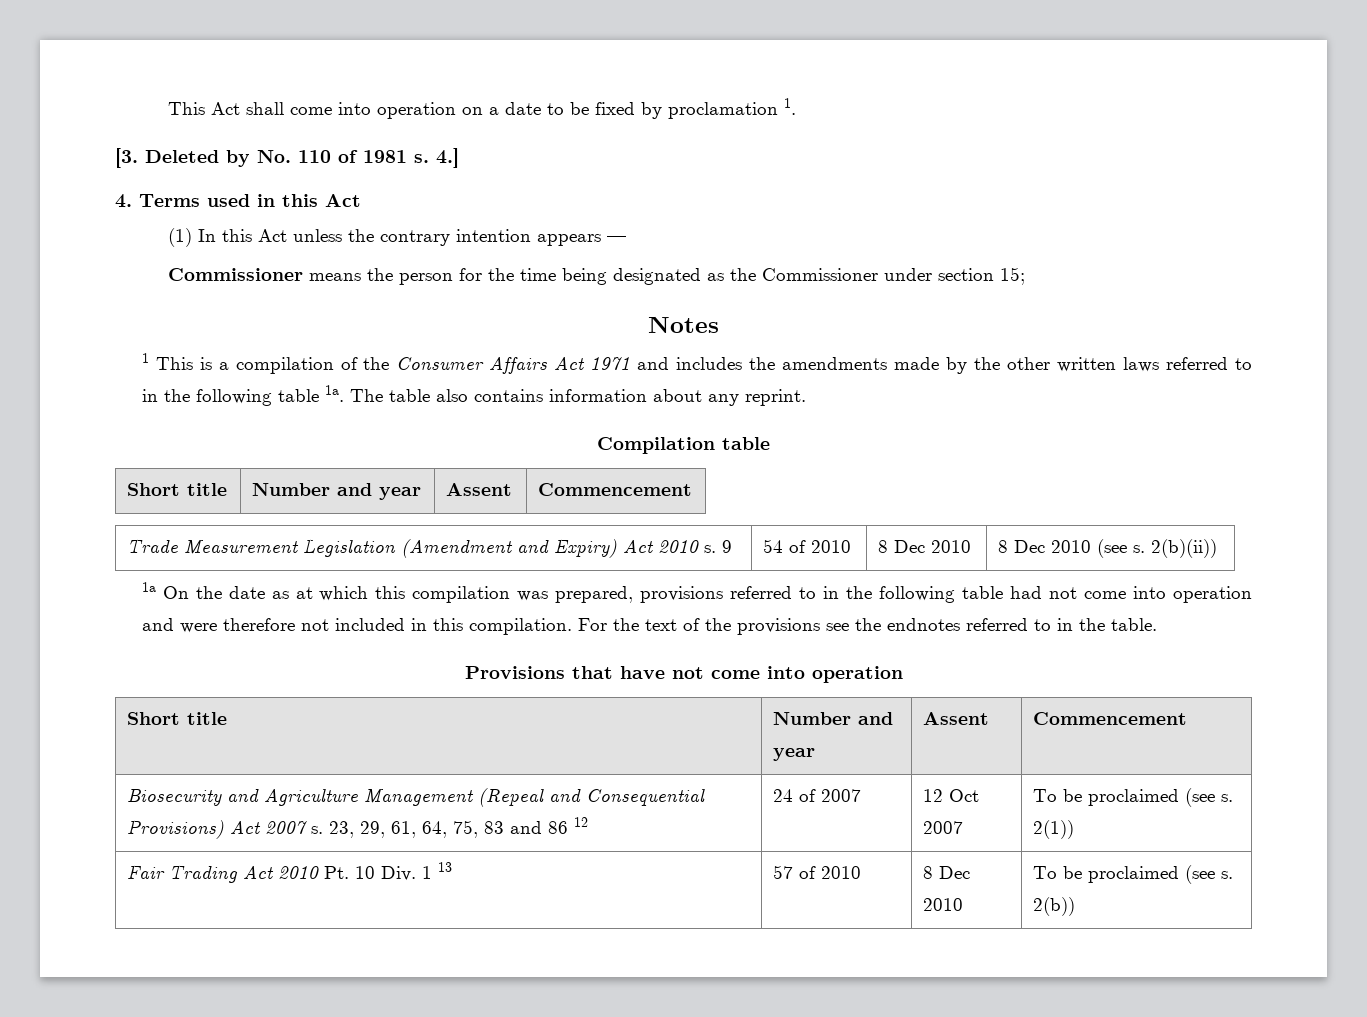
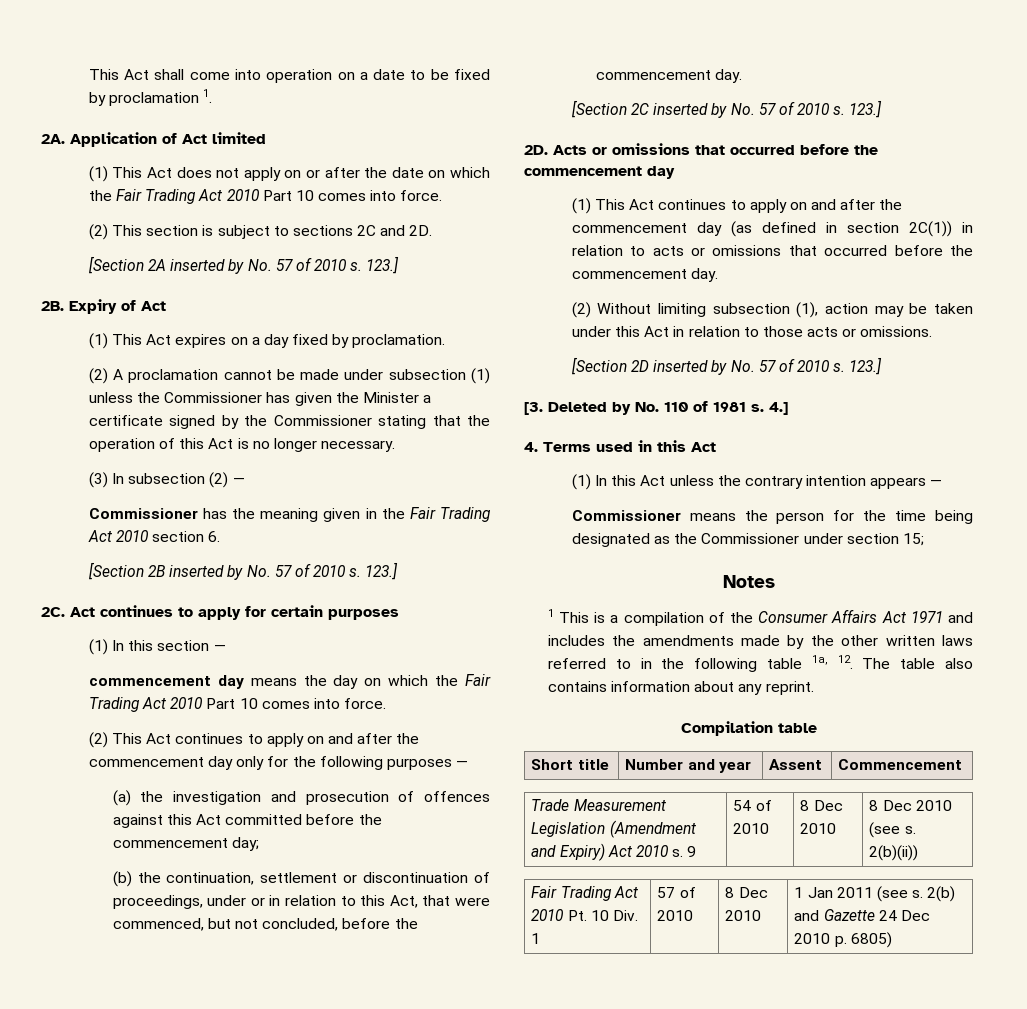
+ 2A. Application of Act limited
+ (1) This Act does not apply on or after the date on which the Fair Trading Act 2010 Part 10 comes into force.
+ (2) This section is subject to sections 2C and 2D.
+ [Section 2A inserted by No. 57 of 2010 s. 123.]
+ 2B. Expiry of Act
+ (1) This Act expires on a day fixed by proclamation.
+ (2) A proclamation cannot be made under subsection (1) unless the Commissioner has given the Minister a certificate signed by the Commissioner stating that the operation of this Act is no longer necessary.
+ (3) In subsection (2) —
+ Commissioner has the meaning given in the Fair Trading Act 2010 section 6.
+ [Section 2B inserted by No. 57 of 2010 s. 123.]
+ 2C. Act continues to apply for certain purposes
+ (1) In this section —
+ commencement day means the day on which the Fair Trading Act 2010 Part 10 comes into force.
+ (2) This Act continues to apply on and after the commencement day only for the following purposes —
+ (a) the investigation and prosecution of offences against this Act committed before the commencement day;
+ (b) the continuation, settlement or discontinuation of proceedings, under or in relation to this Act, that were commenced, but not concluded, before the commencement day.
+ [Section 2C inserted by No. 57 of 2010 s. 123.]
+ 2D. Acts or omissions that occurred before the commencement day
+ (1) This Act continues to apply on and after the commencement day (as defined in section 2C(1)) in relation to acts or omissions that occurred before the commencement day.
+ (2) Without limiting subsection (1), action may be taken under this Act in relation to those acts or omissions.
+ [Section 2D inserted by No. 57 of 2010 s. 123.]
- 1 This is a compilation of the Consumer Affairs Act 1971 and includes the amendments made by the other written laws referred to in the following table 1a. The table also contains information about any reprint.
+ 1 This is a compilation of the Consumer Affairs Act 1971 and includes the amendments made by the other written laws referred to in the following table 1a, 12. The table also contains information about any reprint.
- 1a On the date as at which this compilation was prepared, provisions referred to in the following table had not come into operation and were therefore not included in this compilation. For the text of the provisions see the endnotes referred to in the table.
- Provisions that have not come into operation
- Short title | Number and year | Assent | Commencement
- Biosecurity and Agriculture Management (Repeal and Consequential Provisions) Act 2007 s. 23, 29, 61, 64, 75, 83 and 86 12 | 24 of 2007 | 12 Oct 2007 | To be proclaimed (see s. 2(1))
- Fair Trading Act 2010 Pt. 10 Div. 1 13 | 57 of 2010 | 8 Dec 2010 | To be proclaimed (see s. 2(b))
+ Fair Trading Act 2010 Pt. 10 Div. 1 | 57 of 2010 | 8 Dec 2010 | 1 Jan 2011 (see s. 2(b) and Gazette 24 Dec 2010 p. 6805)

